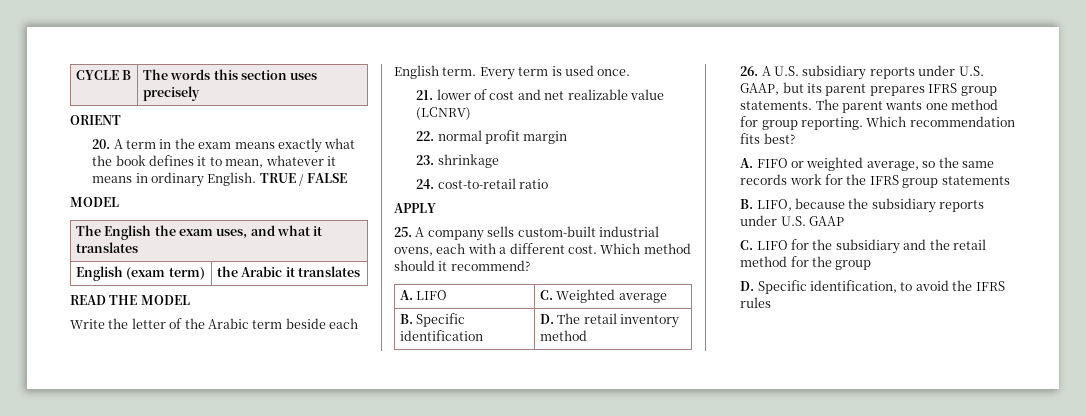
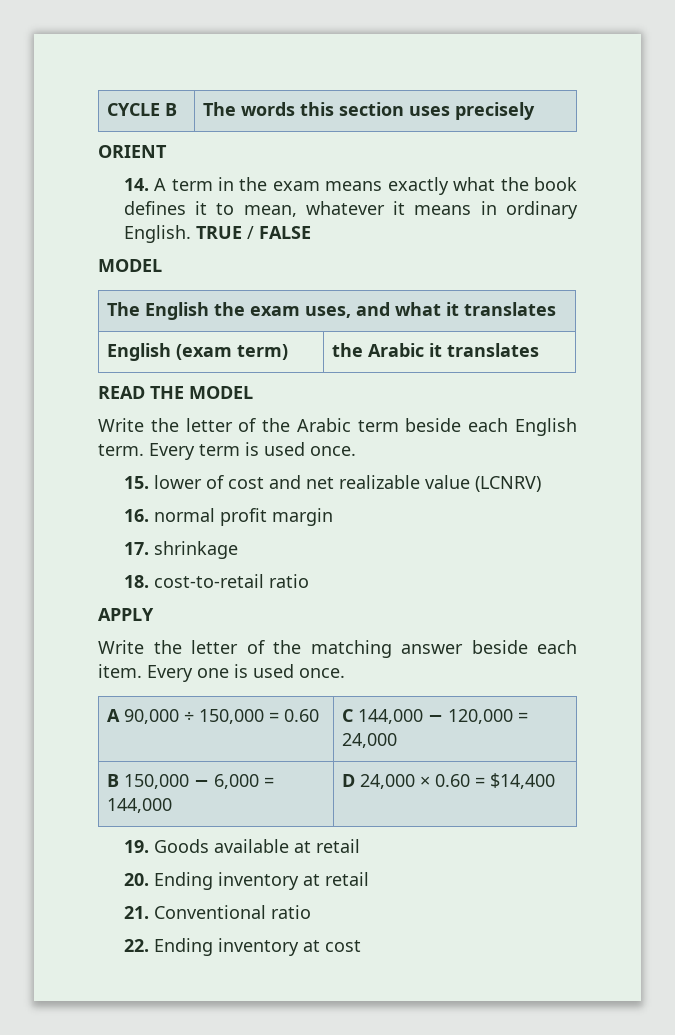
- 20. A term in the exam means exactly what the book defines it to mean, whatever it means in ordinary English.
+ 14. A term in the exam means exactly what the book defines it to mean, whatever it means in ordinary English.
- 21. lower of cost and net realizable value (LCNRV)
+ 15. lower of cost and net realizable value (LCNRV)
- 22. normal profit margin
+ 16. normal profit margin
- 23. shrinkage
+ 17. shrinkage
- 24. cost-to-retail ratio
+ 18. cost-to-retail ratio
- 25. A company sells custom-built industrial ovens, each with a different cost. Which method should it recommend?
- A. LIFO | C. Weighted average
- B. Specific identification | D. The retail inventory method
- 26. A U.S. subsidiary reports under U.S. GAAP, but its parent prepares IFRS group statements. The parent wants one method for group reporting. Which recommendation fits best?
- A. FIFO or weighted average, so the same records work for the IFRS group statements
- B. LIFO, because the subsidiary reports under U.S. GAAP
- C. LIFO for the subsidiary and the retail method for the group
- D. Specific identification, to avoid the IFRS rules
+ Write the letter of the matching answer beside each item. Every one is used once.
+ A 90,000 ÷ 150,000 = 0.60 | C 144,000 − 120,000 = 24,000
+ B 150,000 − 6,000 = 144,000 | D 24,000 × 0.60 = $14,400
+ 19. Goods available at retail
+ 20. Ending inventory at retail
+ 21. Conventional ratio
+ 22. Ending inventory at cost

